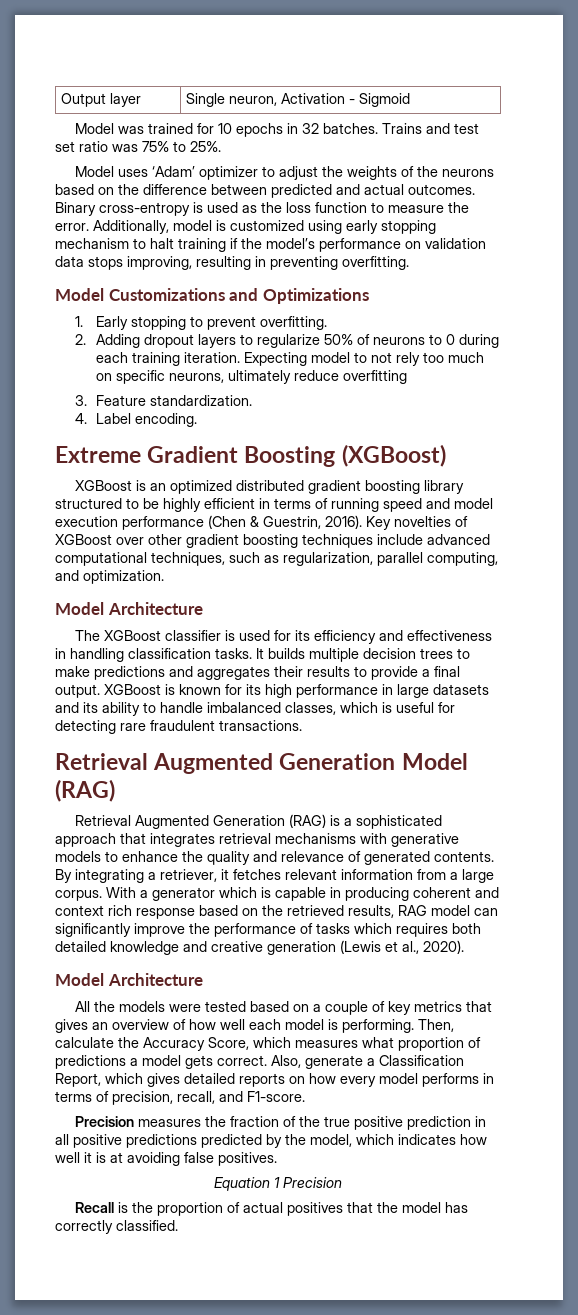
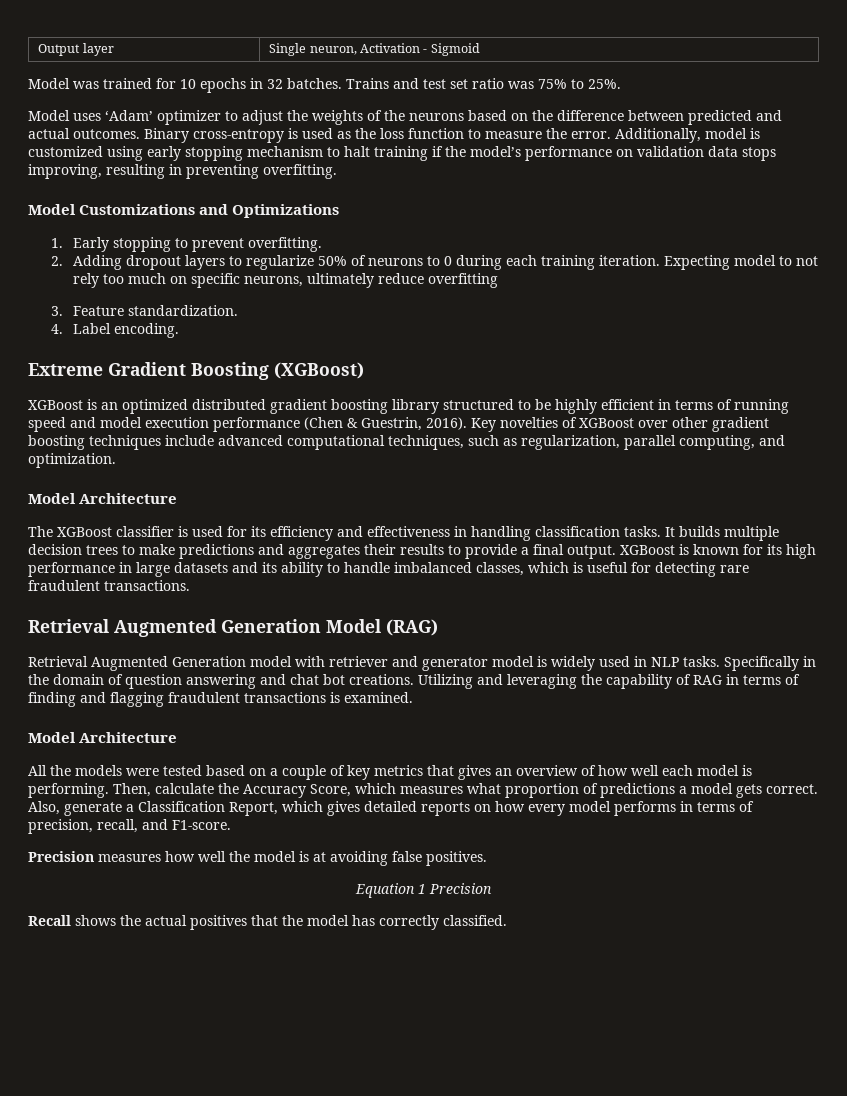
- Retrieval Augmented Generation (RAG) is a sophisticated approach that integrates retrieval mechanisms with generative models to enhance the quality and relevance of generated contents. By integrating a retriever, it fetches relevant information from a large corpus. With a generator which is capable in producing coherent and context rich response based on the retrieved results, RAG model can significantly improve the performance of tasks which requires both detailed knowledge and creative generation (Lewis et al., 2020).
+ Retrieval Augmented Generation model with retriever and generator model is widely used in NLP tasks. Specifically in the domain of question answering and chat bot creations. Utilizing and leveraging the capability of RAG in terms of finding and flagging fraudulent transactions is examined.
- Precision measures the fraction of the true positive prediction in all positive predictions predicted by the model, which indicates how well it is at avoiding false positives.
+ Precision measures how well the model is at avoiding false positives.
- Recall is the proportion of actual positives that the model has correctly classified.
+ Recall shows the actual positives that the model has correctly classified.

